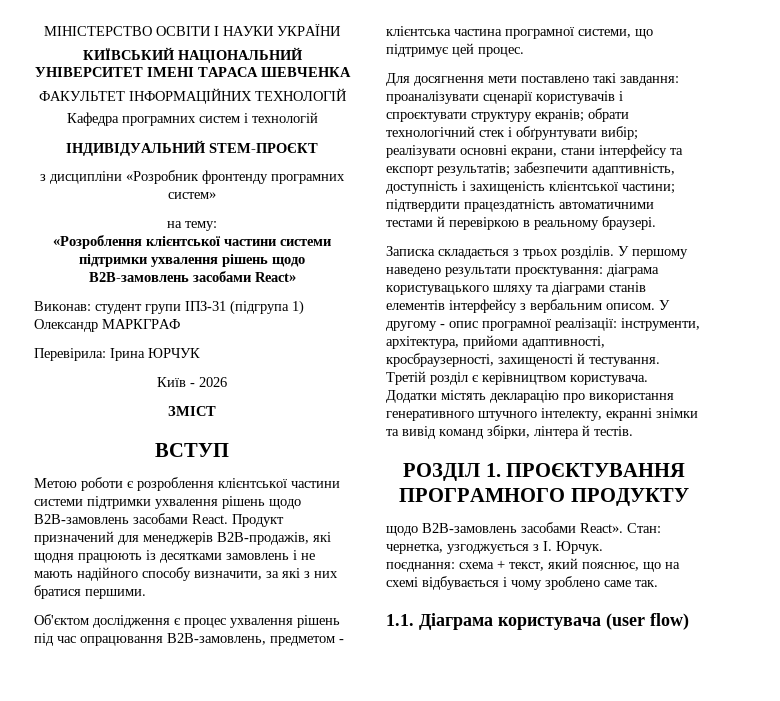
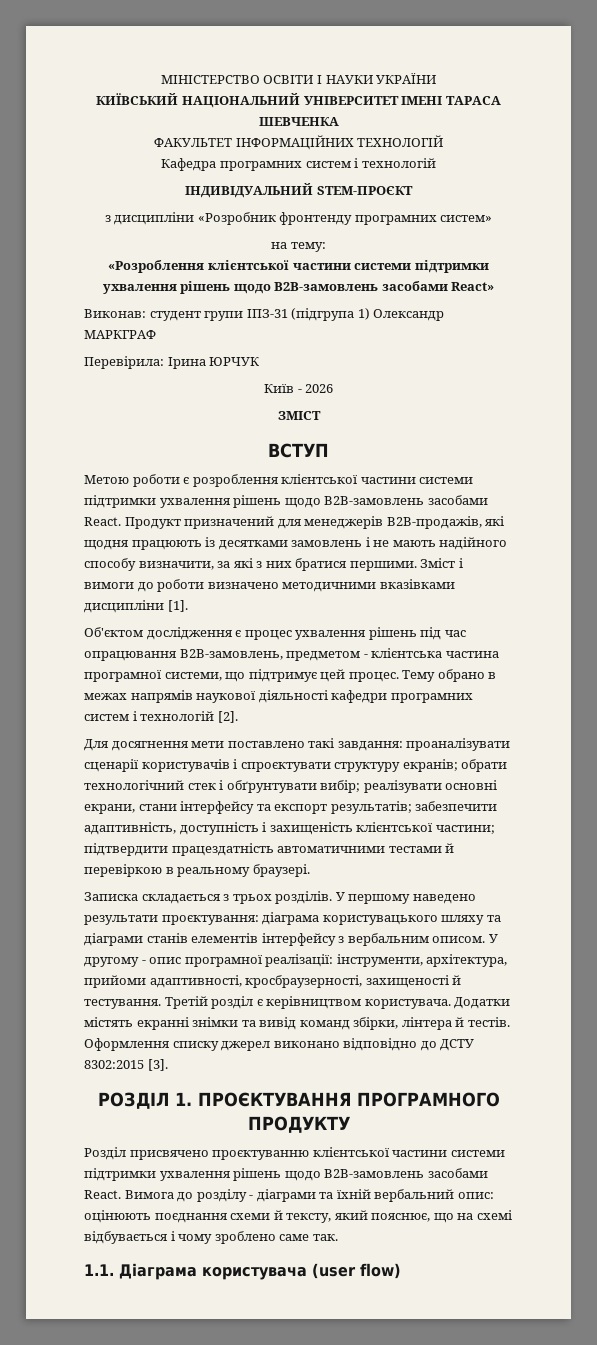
+ Зміст і вимоги до роботи визначено методичними вказівками дисципліни [1].
+ Тему обрано в межах напрямів наукової діяльності кафедри програмних систем і технологій [2].
- Додатки містять декларацію про використання генеративного штучного інтелекту, екранні знімки та вивід команд збірки, лінтера й тестів.
+ Додатки містять екранні знімки та вивід команд збірки, лінтера й тестів. Оформлення списку джерел виконано відповідно до ДСТУ 8302:2015 [3].
- щодо B2B-замовлень засобами React». Стан: чернетка, узгоджується з І. Юрчук.
- поєднання: схема + текст, який пояснює, що на схемі відбувається і чому зроблено саме так.
+ Розділ присвячено проєктуванню клієнтської частини системи підтримки ухвалення рішень щодо B2B-замовлень засобами React. Вимога до розділу - діаграми та їхній вербальний опис: оцінюють поєднання схеми й тексту, який пояснює, що на схемі відбувається і чому зроблено саме так.

